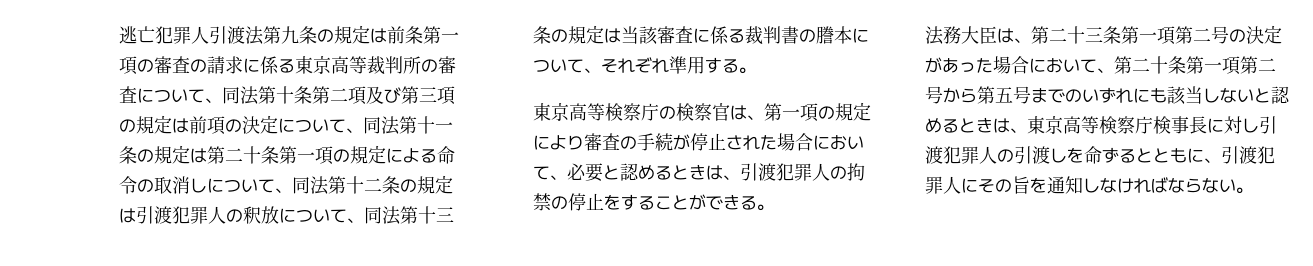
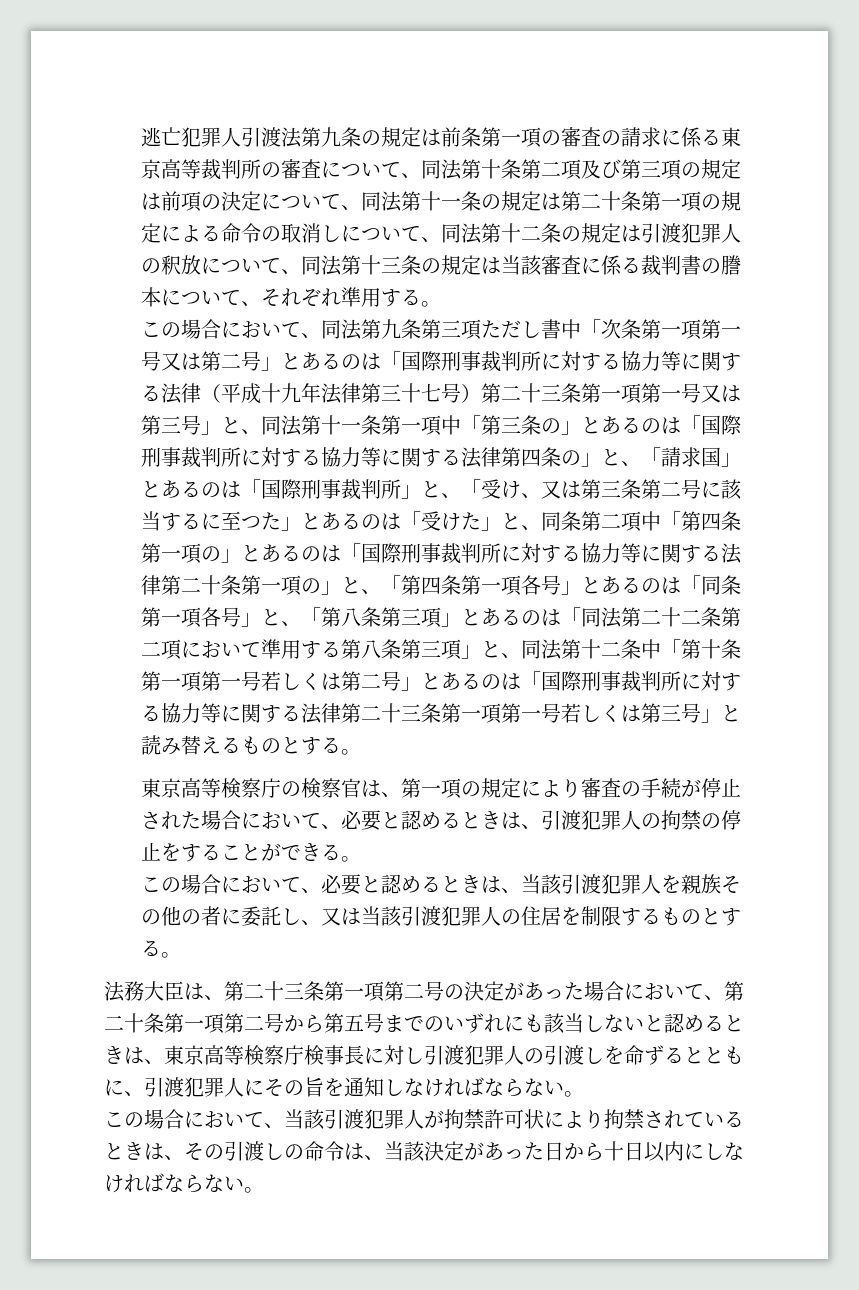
+ この場合において、同法第九条第三項ただし書中「次条第一項第一号又は第二号」とあるのは「国際刑事裁判所に対する協力等に関する法律（平成十九年法律第三十七号）第二十三条第一項第一号又は第三号」と、同法第十一条第一項中「第三条の」とあるのは「国際刑事裁判所に対する協力等に関する法律第四条の」と、「請求国」とあるのは「国際刑事裁判所」と、「受け、又は第三条第二号に該当するに至つた」とあるのは「受けた」と、同条第二項中「第四条第一項の」とあるのは「国際刑事裁判所に対する協力等に関する法律第二十条第一項の」と、「第四条第一項各号」とあるのは「同条第一項各号」と、「第八条第三項」とあるのは「同法第二十二条第二項において準用する第八条第三項」と、同法第十二条中「第十条第一項第一号若しくは第二号」とあるのは「国際刑事裁判所に対する協力等に関する法律第二十三条第一項第一号若しくは第三号」と読み替えるものとする。
+ この場合において、必要と認めるときは、当該引渡犯罪人を親族その他の者に委託し、又は当該引渡犯罪人の住居を制限するものとする。
+ この場合において、当該引渡犯罪人が拘禁許可状により拘禁されているときは、その引渡しの命令は、当該決定があった日から十日以内にしなければならない。

